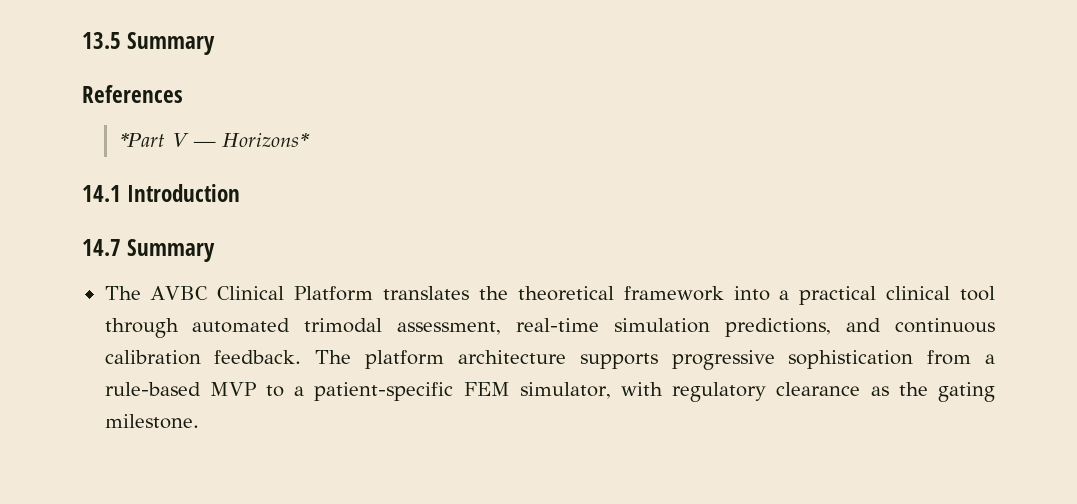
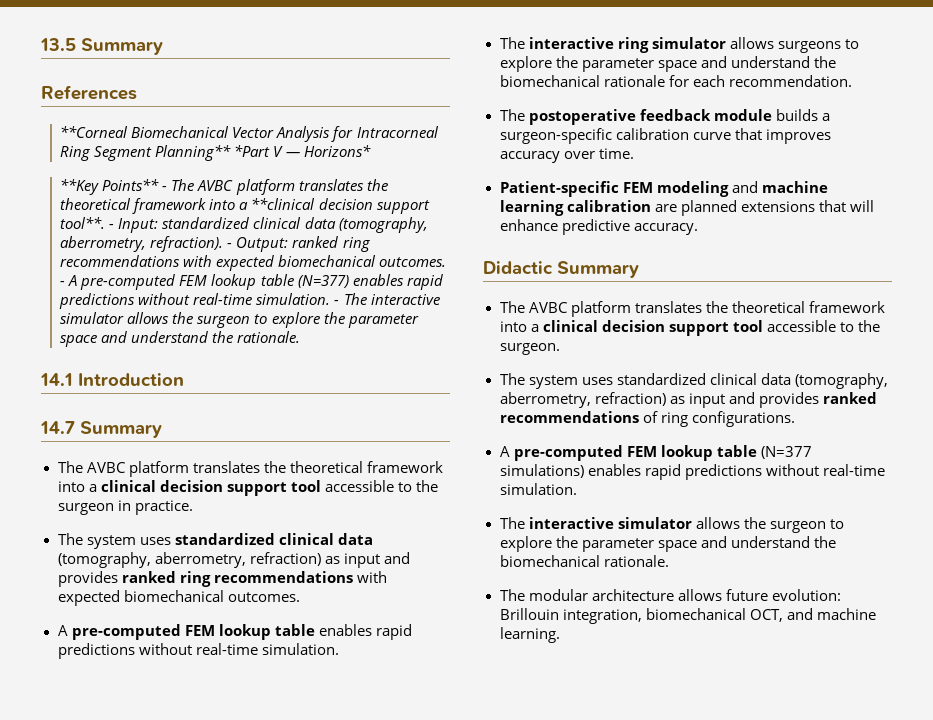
- *Part V — Horizons*
+ **Corneal Biomechanical Vector Analysis for Intracorneal Ring Segment Planning** *Part V — Horizons*
+ **Key Points** - The AVBC platform translates the theoretical framework into a **clinical decision support tool**. - Input: standardized clinical data (tomography, aberrometry, refraction). - Output: ranked ring recommendations with expected biomechanical outcomes. - A pre-computed FEM lookup table (N=377) enables rapid predictions without real-time simulation. - The interactive simulator allows the surgeon to explore the parameter space and understand the rationale.
- The AVBC Clinical Platform translates the theoretical framework into a practical clinical tool through automated trimodal assessment, real-time simulation predictions, and continuous calibration feedback. The platform architecture supports progressive sophistication from a rule-based MVP to a patient-specific FEM simulator, with regulatory clearance as the gating milestone.
+ The AVBC platform translates the theoretical framework into a clinical decision support tool accessible to the surgeon in practice.
+ The system uses standardized clinical data (tomography, aberrometry, refraction) as input and provides ranked ring recommendations with expected biomechanical outcomes.
+ A pre-computed FEM lookup table enables rapid predictions without real-time simulation.
+ The interactive ring simulator allows surgeons to explore the parameter space and understand the biomechanical rationale for each recommendation.
+ The postoperative feedback module builds a surgeon-specific calibration curve that improves accuracy over time.
+ Patient-specific FEM modeling and machine learning calibration are planned extensions that will enhance predictive accuracy.
+ Didactic Summary
+ The AVBC platform translates the theoretical framework into a clinical decision support tool accessible to the surgeon.
+ The system uses standardized clinical data (tomography, aberrometry, refraction) as input and provides ranked recommendations of ring configurations.
+ A pre-computed FEM lookup table (N=377 simulations) enables rapid predictions without real-time simulation.
+ The interactive simulator allows the surgeon to explore the parameter space and understand the biomechanical rationale.
+ The modular architecture allows future evolution: Brillouin integration, biomechanical OCT, and machine learning.

